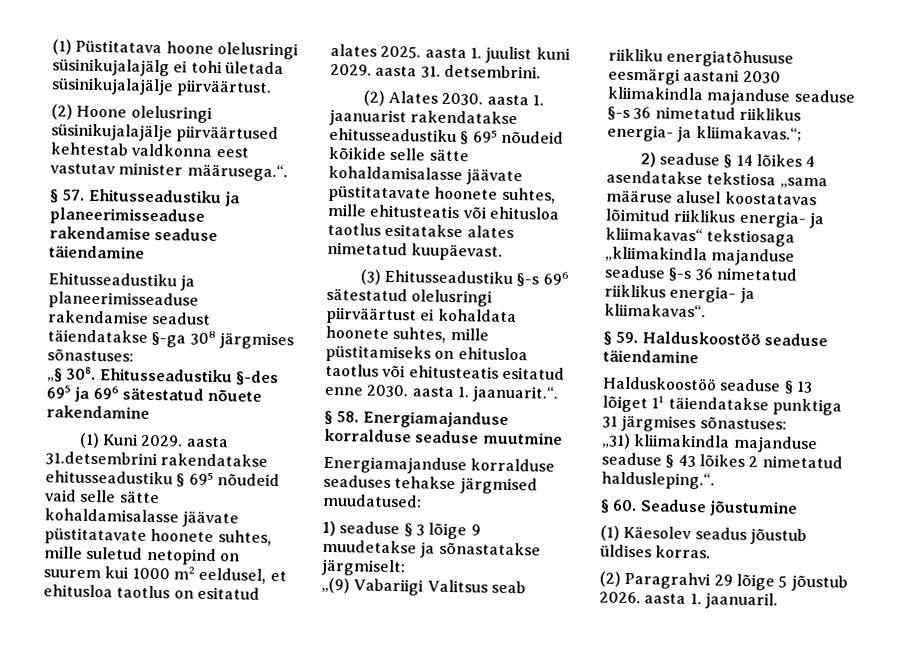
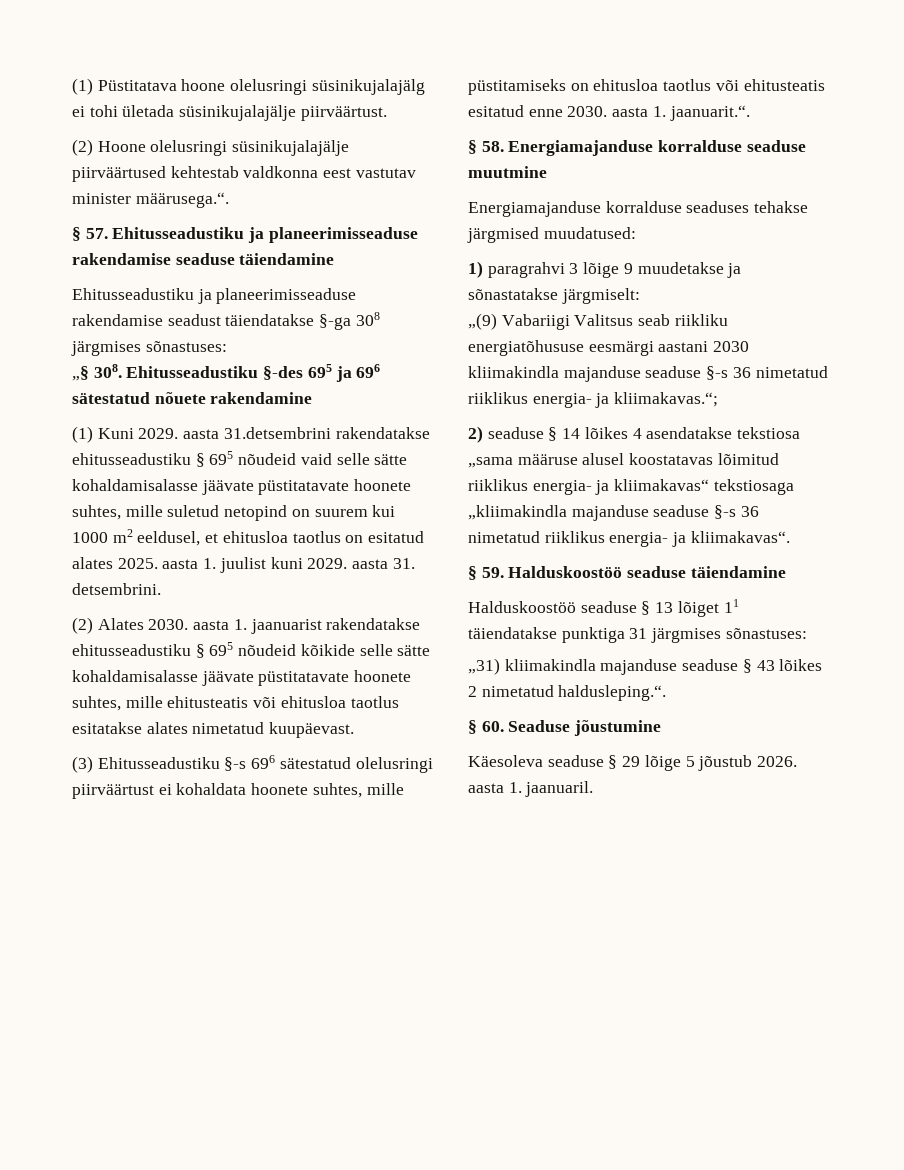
- 1) seaduse § 3 lõige 9 muudetakse ja sõnastatakse järgmiselt:
+ 1) paragrahvi 3 lõige 9 muudetakse ja sõnastatakse järgmiselt:
- (1) Käesolev seadus jõustub üldises korras.
- (2) Paragrahvi 29 lõige 5 jõustub 2026. aasta 1. jaanuaril.
+ Käesoleva seaduse § 29 lõige 5 jõustub 2026. aasta 1. jaanuaril.

